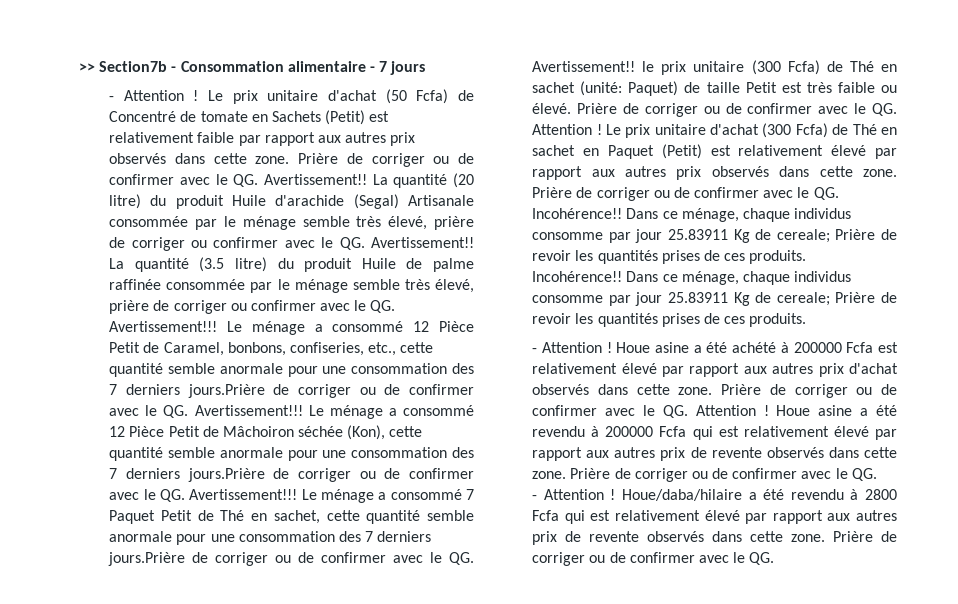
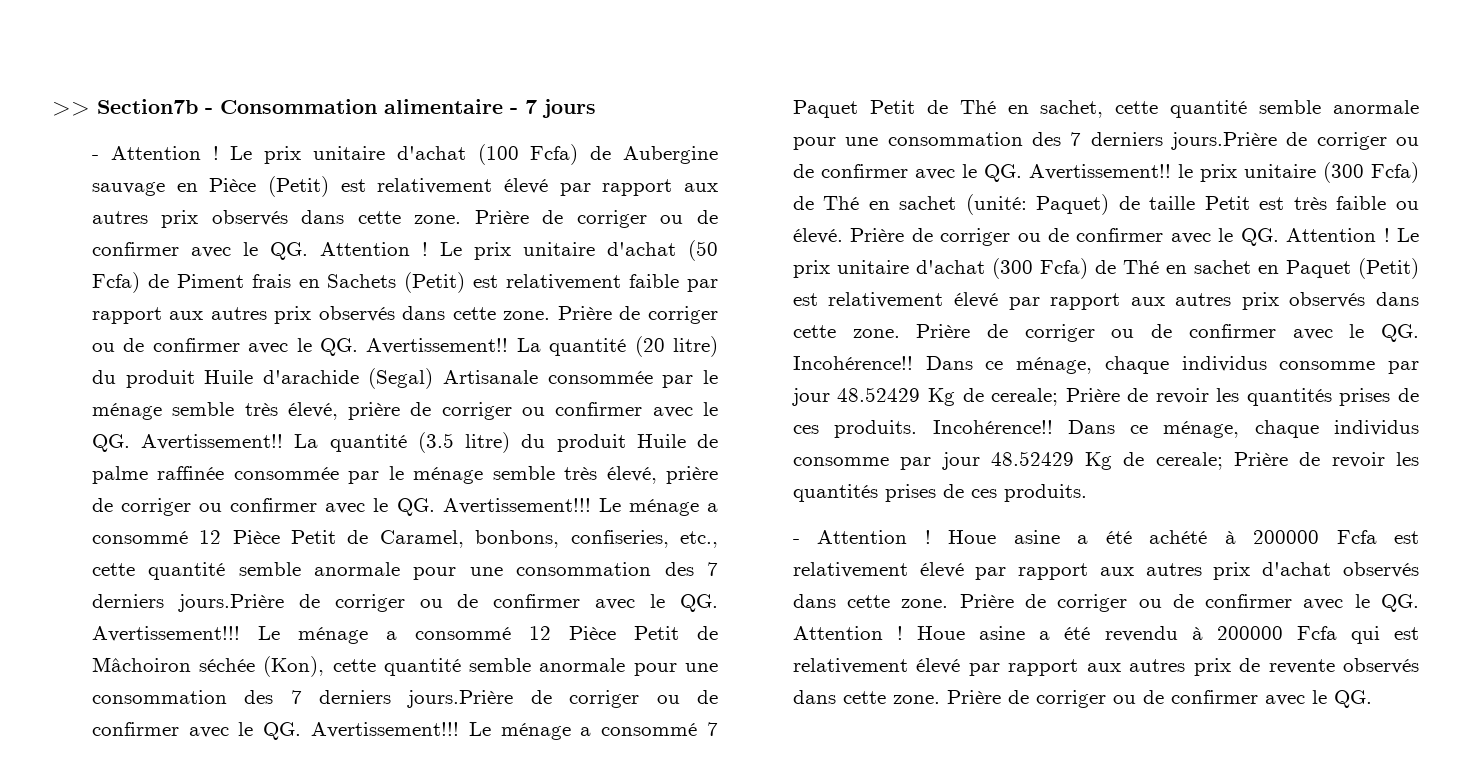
- Le prix unitaire d'achat (50 Fcfa) de Concentré de tomate en Sachets (Petit) est relativement faible par rapport aux autres prix observés dans cette zone.
+ Le prix unitaire d'achat (100 Fcfa) de Aubergine sauvage en Pièce (Petit) est relativement élevé par rapport aux autres prix observés dans cette zone. Prière de corriger ou de confirmer avec le QG. Attention ! Le prix unitaire d'achat (50 Fcfa) de Piment frais en Sachets (Petit) est relativement faible par rapport aux autres prix observés dans cette zone.
- Prière de corriger ou de confirmer avec le QG. Incohérence!! Dans ce ménage, chaque individus consomme par jour 25.83911 Kg de cereale; Prière de revoir les quantités prises de ces produits. Incohérence!! Dans ce ménage, chaque individus consomme par jour 25.83911 Kg de cereale; Prière de revoir les quantités prises de ces produits.
+ Prière de corriger ou de confirmer avec le QG. Incohérence!! Dans ce ménage, chaque individus consomme par jour 48.52429 Kg de cereale; Prière de revoir les quantités prises de ces produits. Incohérence!! Dans ce ménage, chaque individus consomme par jour 48.52429 Kg de cereale; Prière de revoir les quantités prises de ces produits.
- - Attention ! Houe/daba/hilaire a été revendu à 2800 Fcfa qui est relativement élevé par rapport aux autres prix de revente observés dans cette zone. Prière de corriger ou de confirmer avec le QG.

